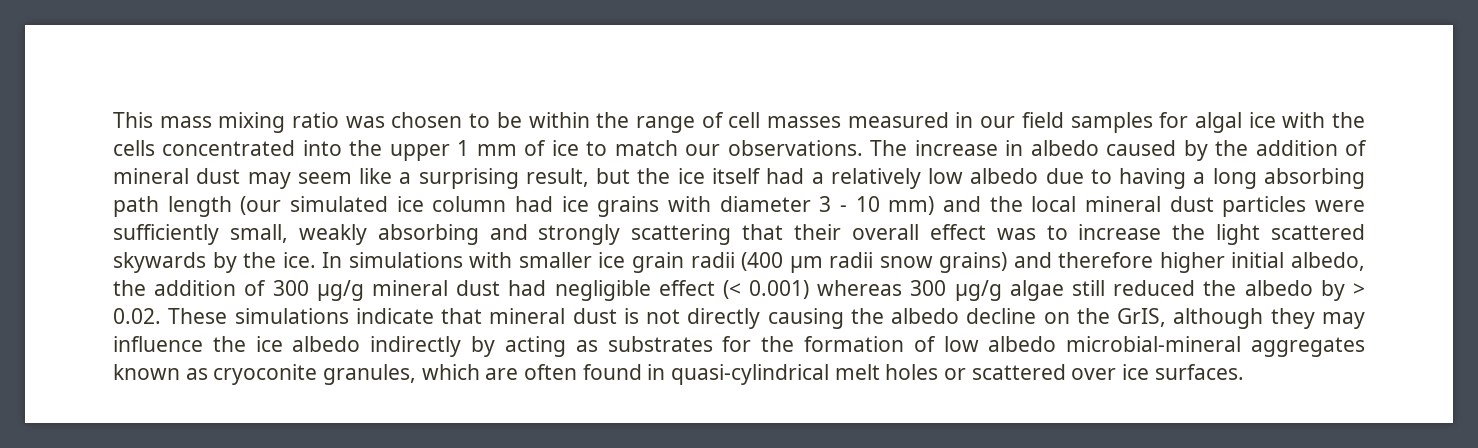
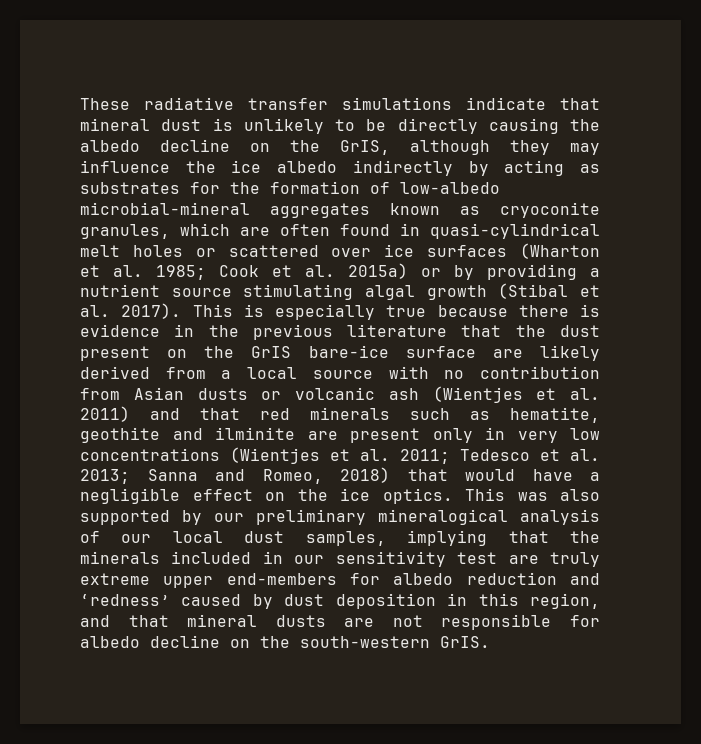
- This mass mixing ratio was chosen to be within the range of cell masses measured in our field samples for algal ice with the cells concentrated into the upper 1 mm of ice to match our observations. The increase in albedo caused by the addition of mineral dust may seem like a surprising result, but the ice itself had a relatively low albedo due to having a long absorbing path length (our simulated ice column had ice grains with diameter 3 - 10 mm) and the local mineral dust particles were sufficiently small, weakly absorbing and strongly scattering that their overall effect was to increase the light scattered skywards by the ice. In simulations with smaller ice grain radii (400 µm radii snow grains) and therefore higher initial albedo, the addition of 300 µg/g mineral dust had negligible effect (< 0.001) whereas 300 µg/g algae still reduced the albedo by > 0.02. These simulations indicate that mineral dust is not directly causing the albedo decline on the GrIS, although they may influence the ice albedo indirectly by acting as substrates for the formation of low albedo microbial-mineral aggregates known as cryoconite granules, which are often found in quasi-cylindrical melt holes or scattered over ice surfaces.
+ These radiative transfer simulations indicate that mineral dust is unlikely to be directly causing the albedo decline on the GrIS, although they may influence the ice albedo indirectly by acting as substrates for the formation of low-albedo microbial-mineral aggregates known as cryoconite granules, which are often found in quasi-cylindrical melt holes or scattered over ice surfaces (Wharton et al. 1985; Cook et al. 2015a) or by providing a nutrient source stimulating algal growth (Stibal et al. 2017). This is especially true because there is evidence in the previous literature that the dust present on the GrIS bare-ice surface are likely derived from a local source with no contribution from Asian dusts or volcanic ash (Wientjes et al. 2011) and that red minerals such as hematite, geothite and ilminite are present only in very low concentrations (Wientjes et al. 2011; Tedesco et al. 2013; Sanna and Romeo, 2018) that would have a negligible effect on the ice optics. This was also supported by our preliminary mineralogical analysis of our local dust samples, implying that the minerals included in our sensitivity test are truly extreme upper end-members for albedo reduction and ‘redness’ caused by dust deposition in this region, and that mineral dusts are not responsible for albedo decline on the south-western GrIS.

